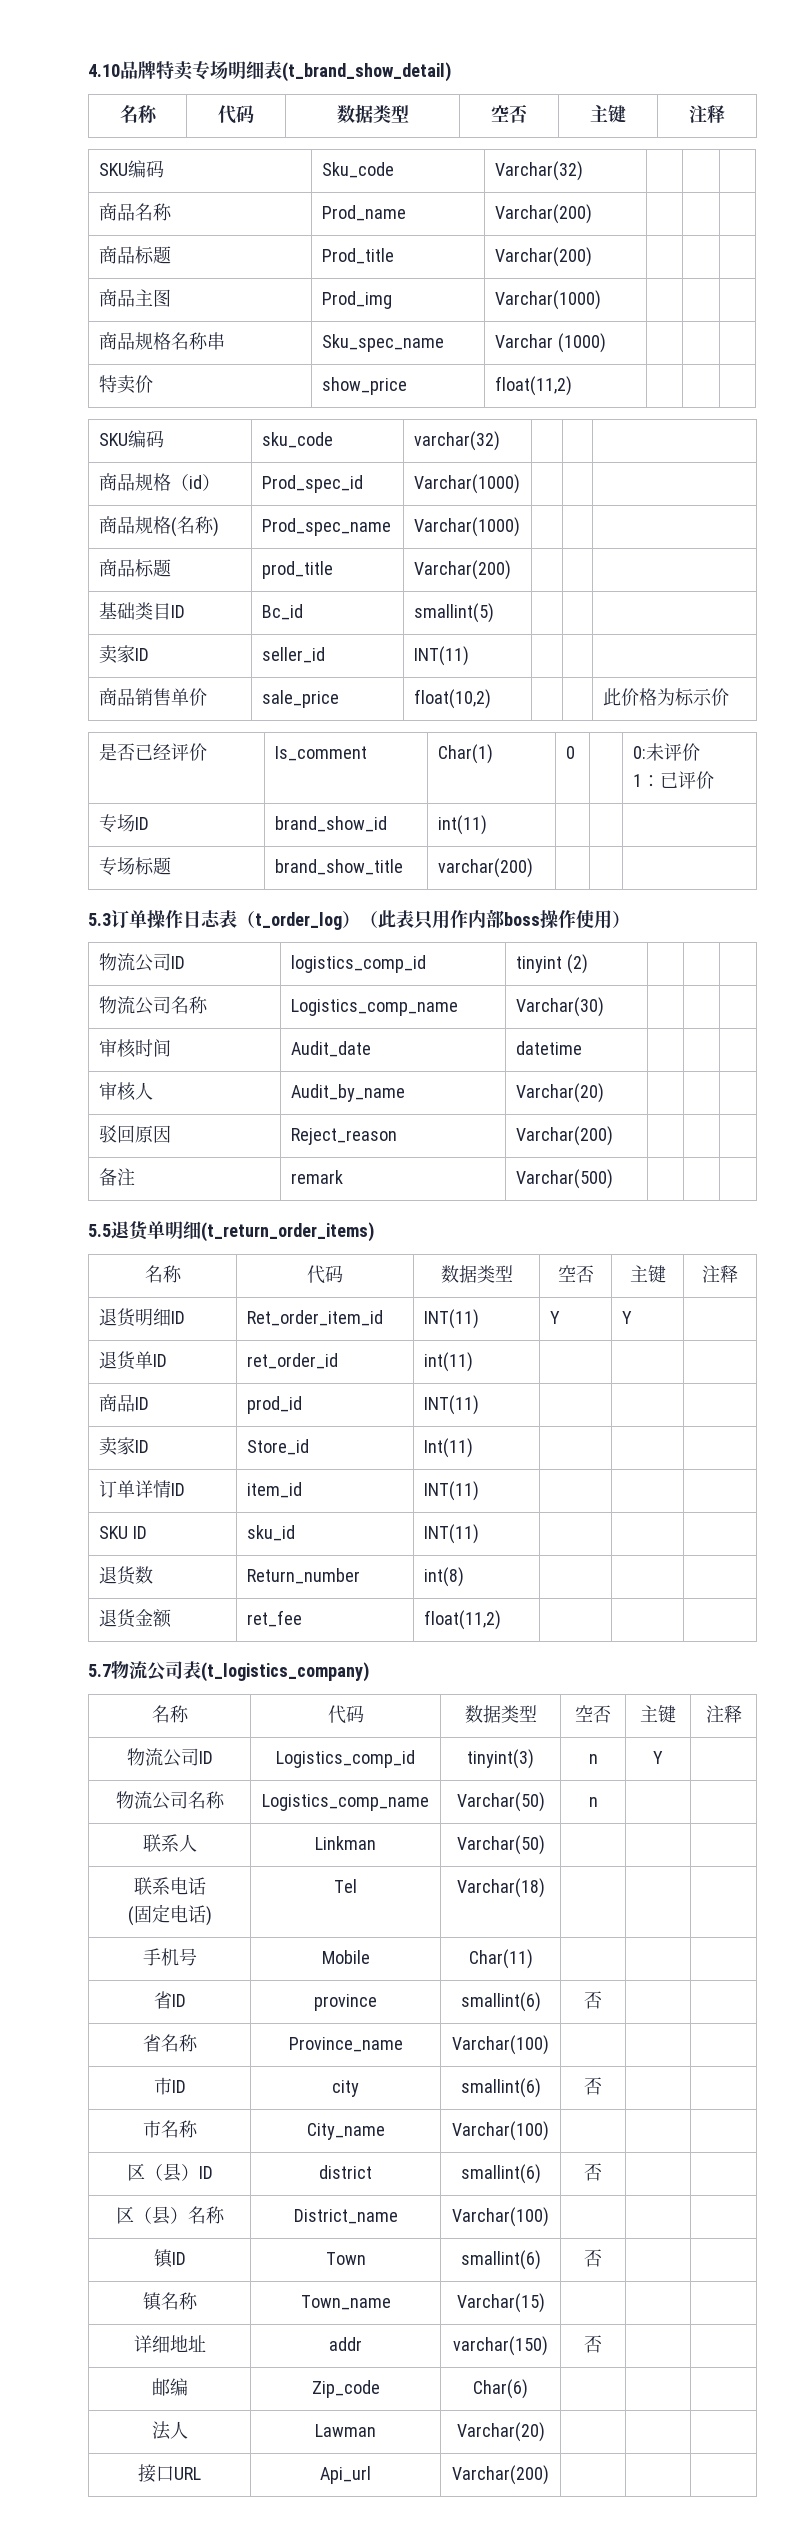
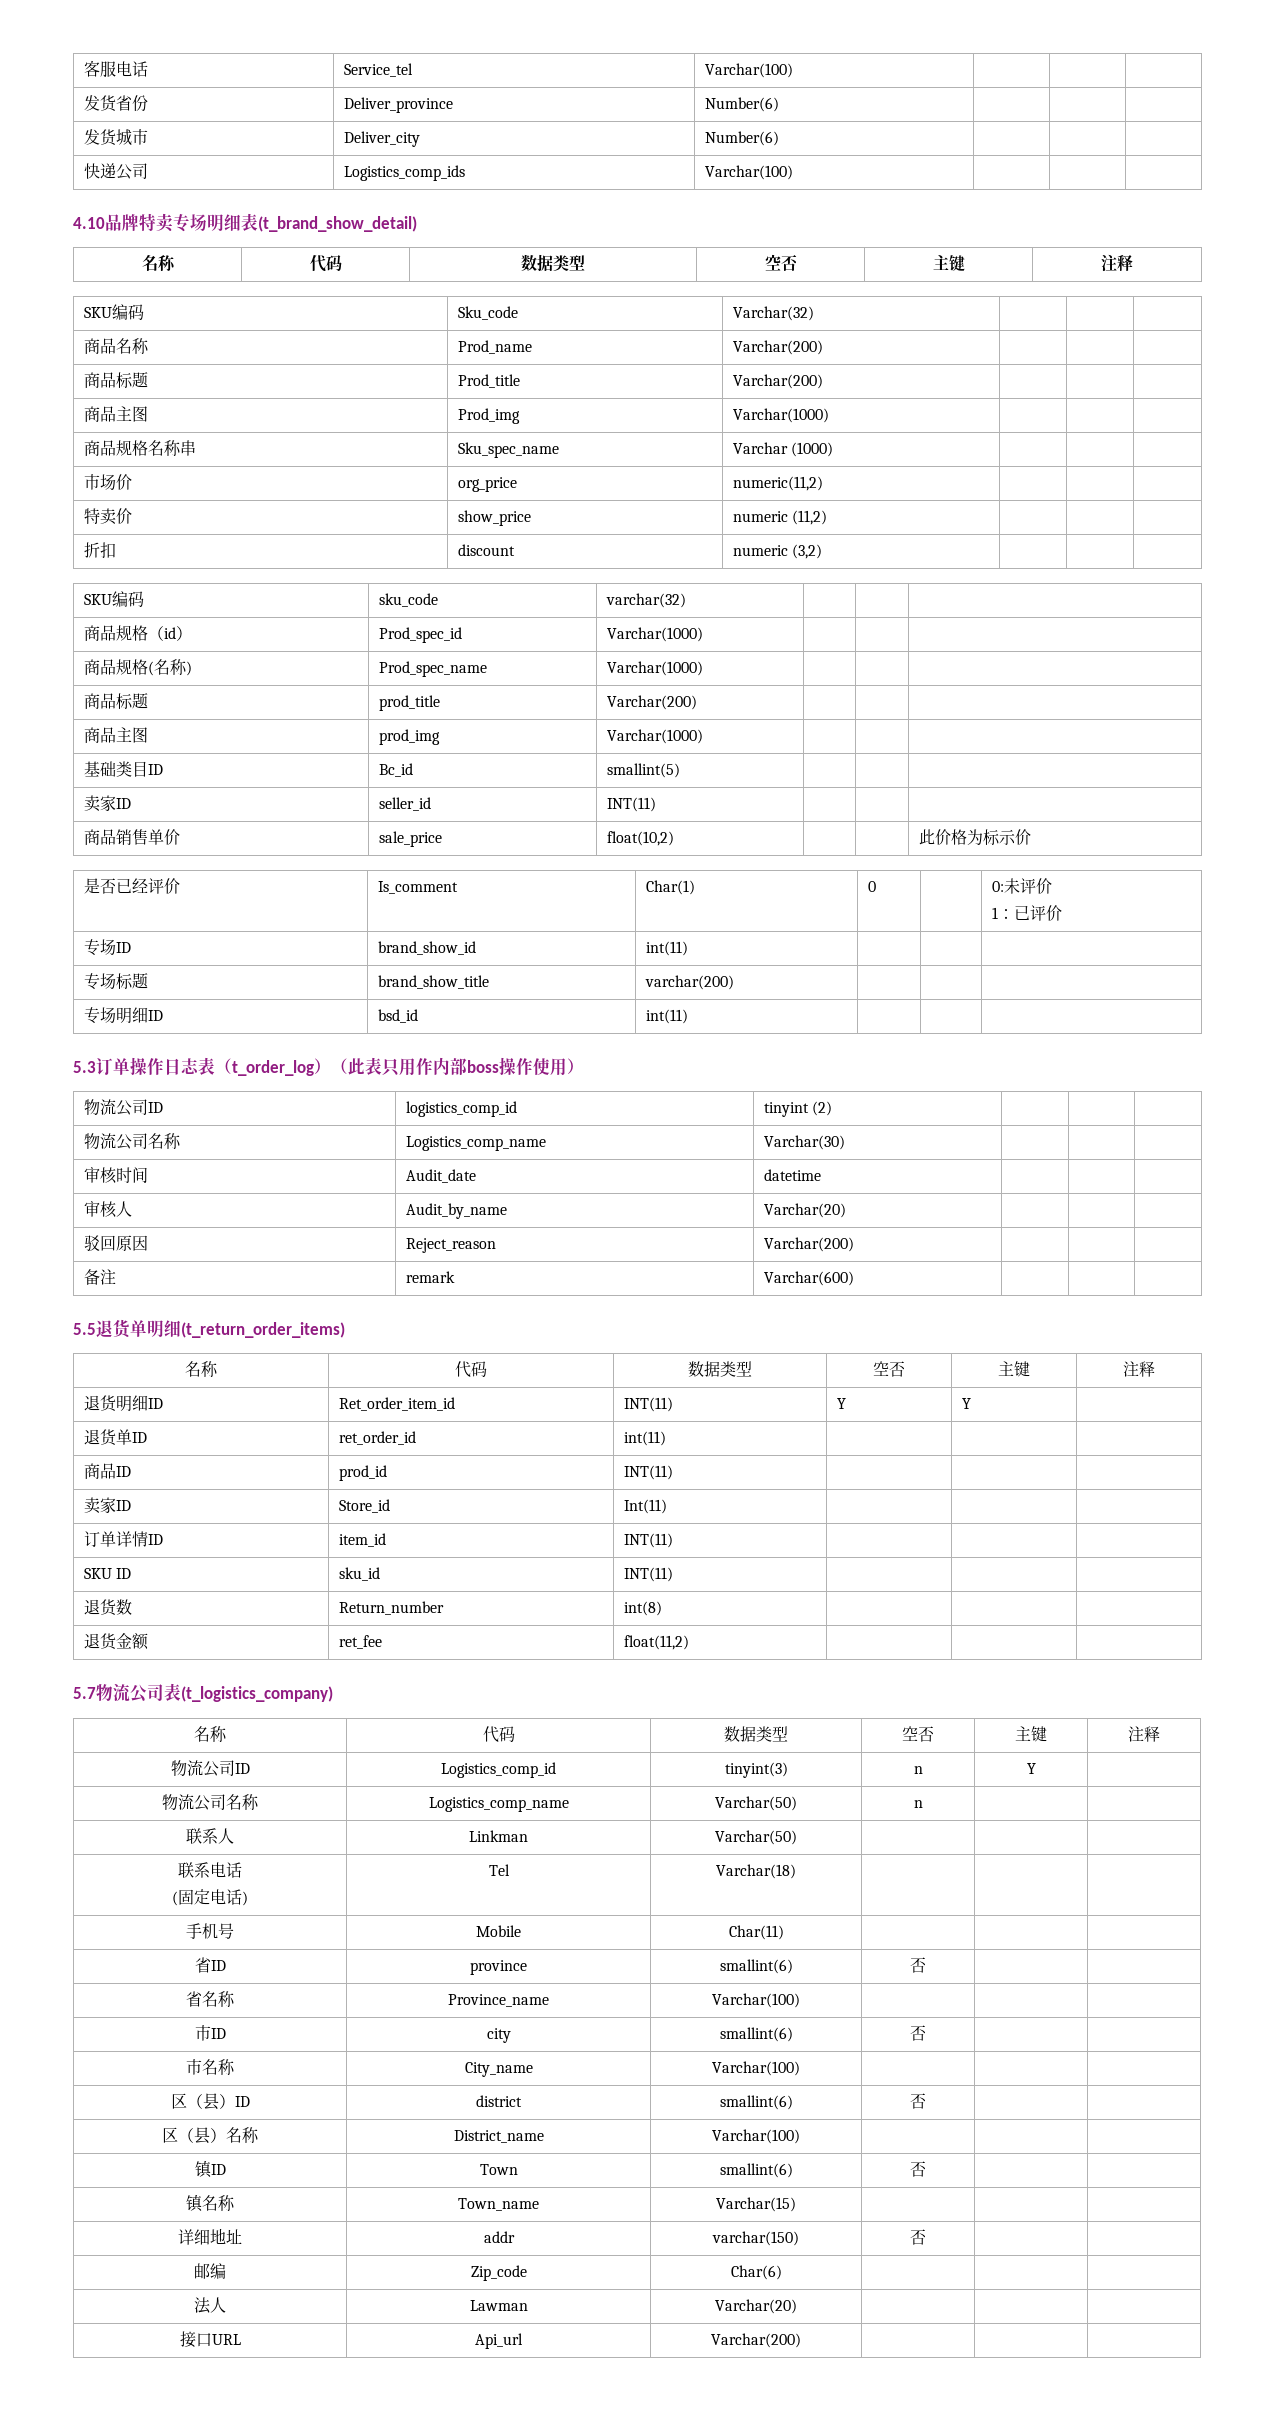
+ 客服电话 | Service_tel | Varchar(100) | | |
+ 发货省份 | Deliver_province | Number(6) | | |
+ 发货城市 | Deliver_city | Number(6) | | |
+ 快递公司 | Logistics_comp_ids | Varchar(100) | | |
+ 市场价 | org_price | numeric(11,2) | | |
- 特卖价 | show_price | float(11,2) | | |
+ 特卖价 | show_price | numeric (11,2) | | |
+ 折扣 | discount | numeric (3,2) | | |
+ 商品主图 | prod_img | Varchar(1000) | | |
+ 专场明细ID | bsd_id | int(11) | | |
- 备注 | remark | Varchar(500) | | |
+ 备注 | remark | Varchar(600) | | |

